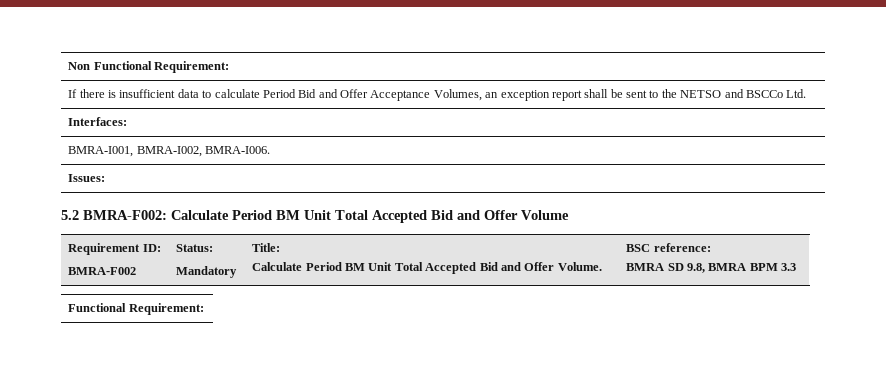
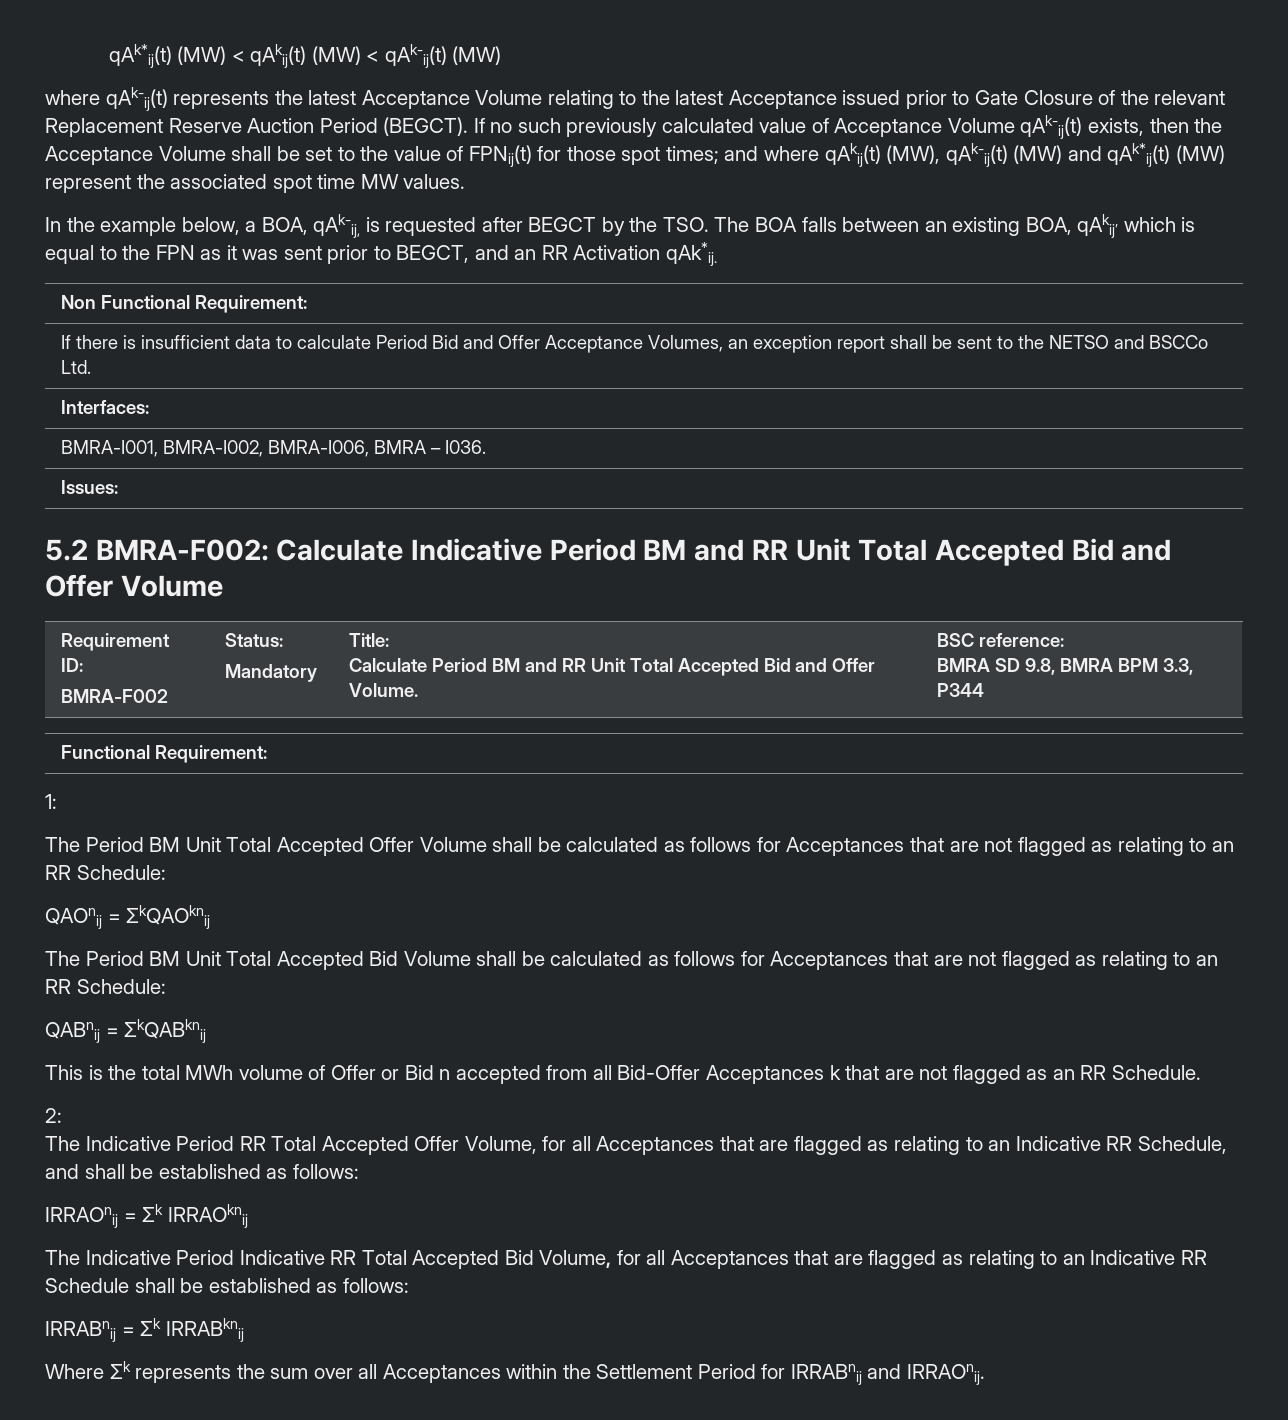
+ qAk*ij(t) (MW) < qAkij(t) (MW) < qAk-ij(t) (MW)
+ where qAk-ij(t) represents the latest Acceptance Volume relating to the latest Acceptance issued prior to Gate Closure of the relevant Replacement Reserve Auction Period (BEGCT). If no such previously calculated value of Acceptance Volume qAk-ij(t) exists, then the Acceptance Volume shall be set to the value of FPNij(t) for those spot times; and where qAkij(t) (MW), qAk-ij(t) (MW) and qAk*ij(t) (MW) represent the associated spot time MW values.
+ In the example below, a BOA, qAk-ij, is requested after BEGCT by the TSO. The BOA falls between an existing BOA, qAkij’ which is equal to the FPN as it was sent prior to BEGCT, and an RR Activation qAk*ij.
- BMRA-I001, BMRA-I002, BMRA-I006.
+ BMRA-I001, BMRA-I002, BMRA-I006, BMRA – I036.
- 5.2 BMRA-F002: Calculate Period BM Unit Total Accepted Bid and Offer Volume
+ 5.2 BMRA-F002: Calculate Indicative Period BM and RR Unit Total Accepted Bid and Offer Volume
  Requirement ID:
  BMRA-F002 | Status:
  Mandatory | Title:
- Calculate Period BM Unit Total Accepted Bid and Offer Volume. | BSC reference:
- BMRA SD 9.8, BMRA BPM 3.3
+ Calculate Period BM and RR Unit Total Accepted Bid and Offer Volume. | BSC reference:
+ BMRA SD 9.8, BMRA BPM 3.3, P344
  Functional Requirement:
+ 1:
+ The Period BM Unit Total Accepted Offer Volume shall be calculated as follows for Acceptances that are not flagged as relating to an RR Schedule:
+ QAOnij = ΣkQAOknij
+ The Period BM Unit Total Accepted Bid Volume shall be calculated as follows for Acceptances that are not flagged as relating to an RR Schedule:
+ QABnij = ΣkQABknij
+ This is the total MWh volume of Offer or Bid n accepted from all Bid-Offer Acceptances k that are not flagged as an RR Schedule.
+ 2:
+ The Indicative Period RR Total Accepted Offer Volume, for all Acceptances that are flagged as relating to an Indicative RR Schedule, and shall be established as follows:
+ IRRAOnij = Σk IRRAOknij
+ The Indicative Period Indicative RR Total Accepted Bid Volume, for all Acceptances that are flagged as relating to an Indicative RR Schedule shall be established as follows:
+ IRRABnij = Σk IRRABknij
+ Where Σk represents the sum over all Acceptances within the Settlement Period for IRRABnij and IRRAOnij.

